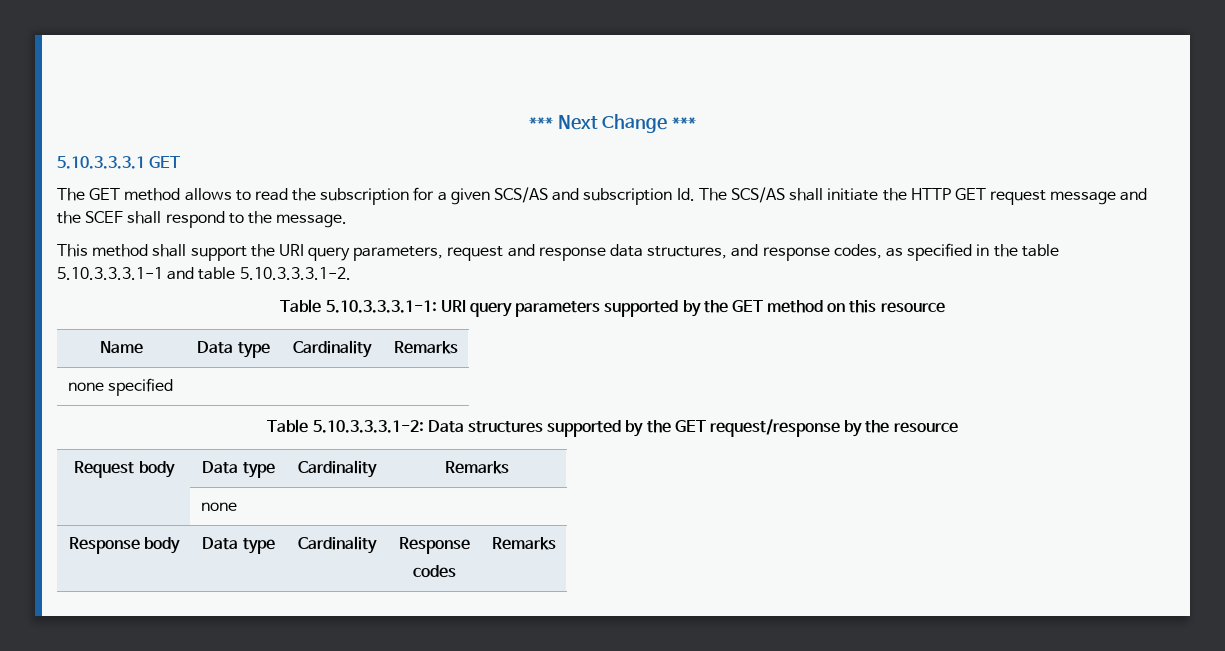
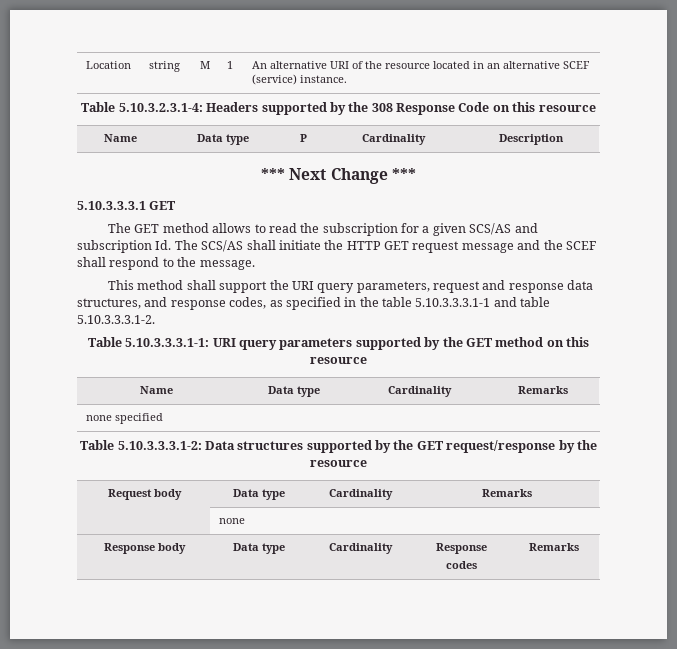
+ Location | string | M | 1 | An alternative URI of the resource located in an alternative SCEF (service) instance.
+ Table 5.10.3.2.3.1-4: Headers supported by the 308 Response Code on this resource
+ Name | Data type | P | Cardinality | Description

